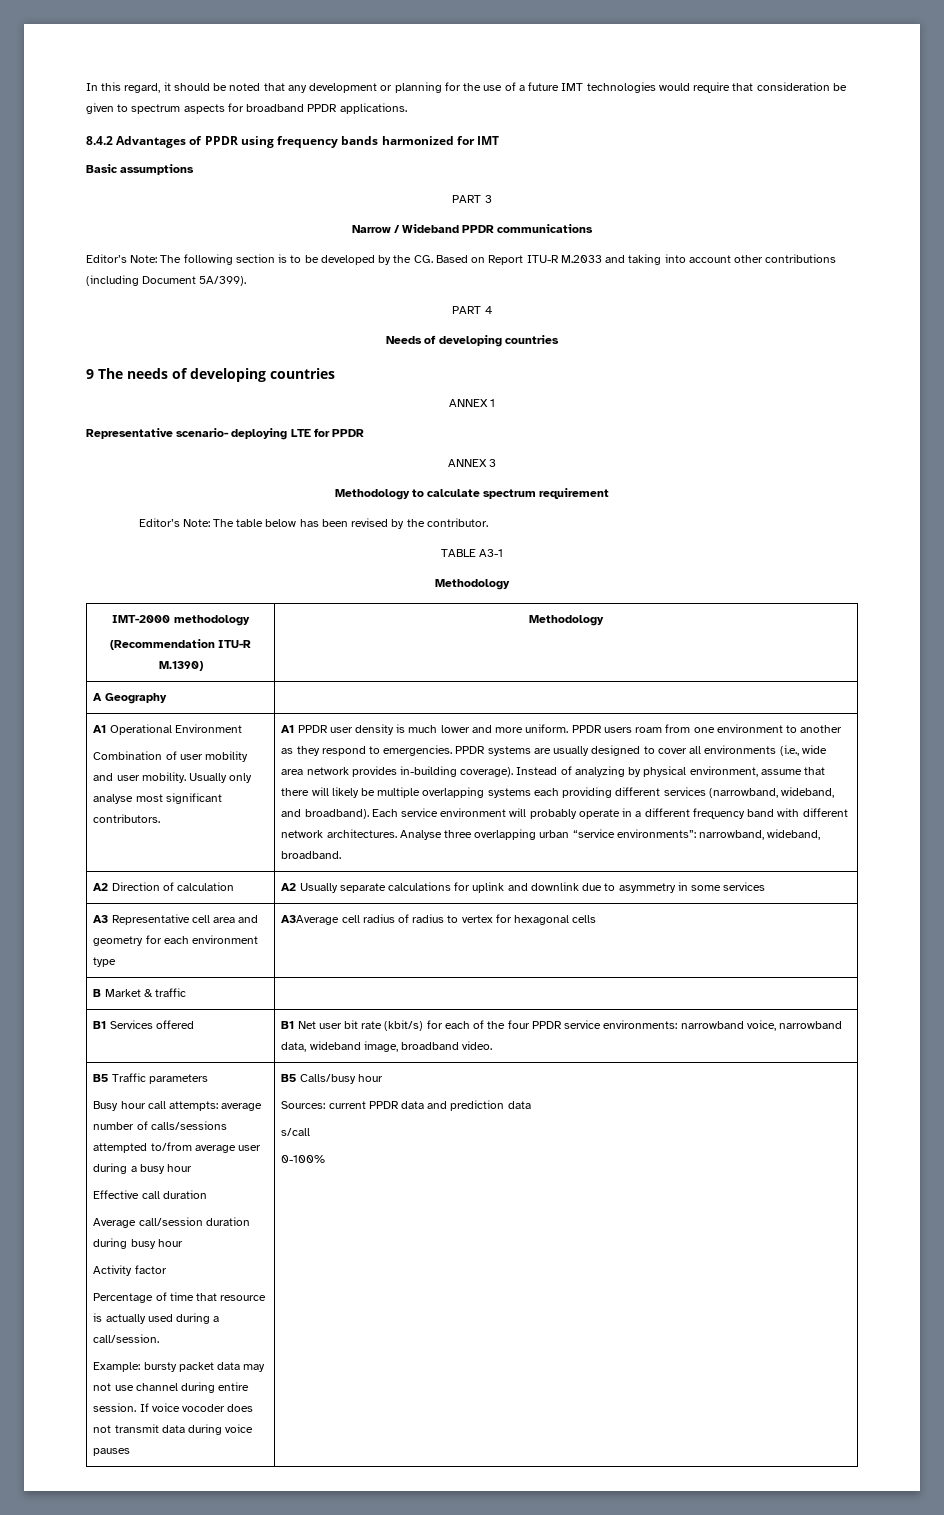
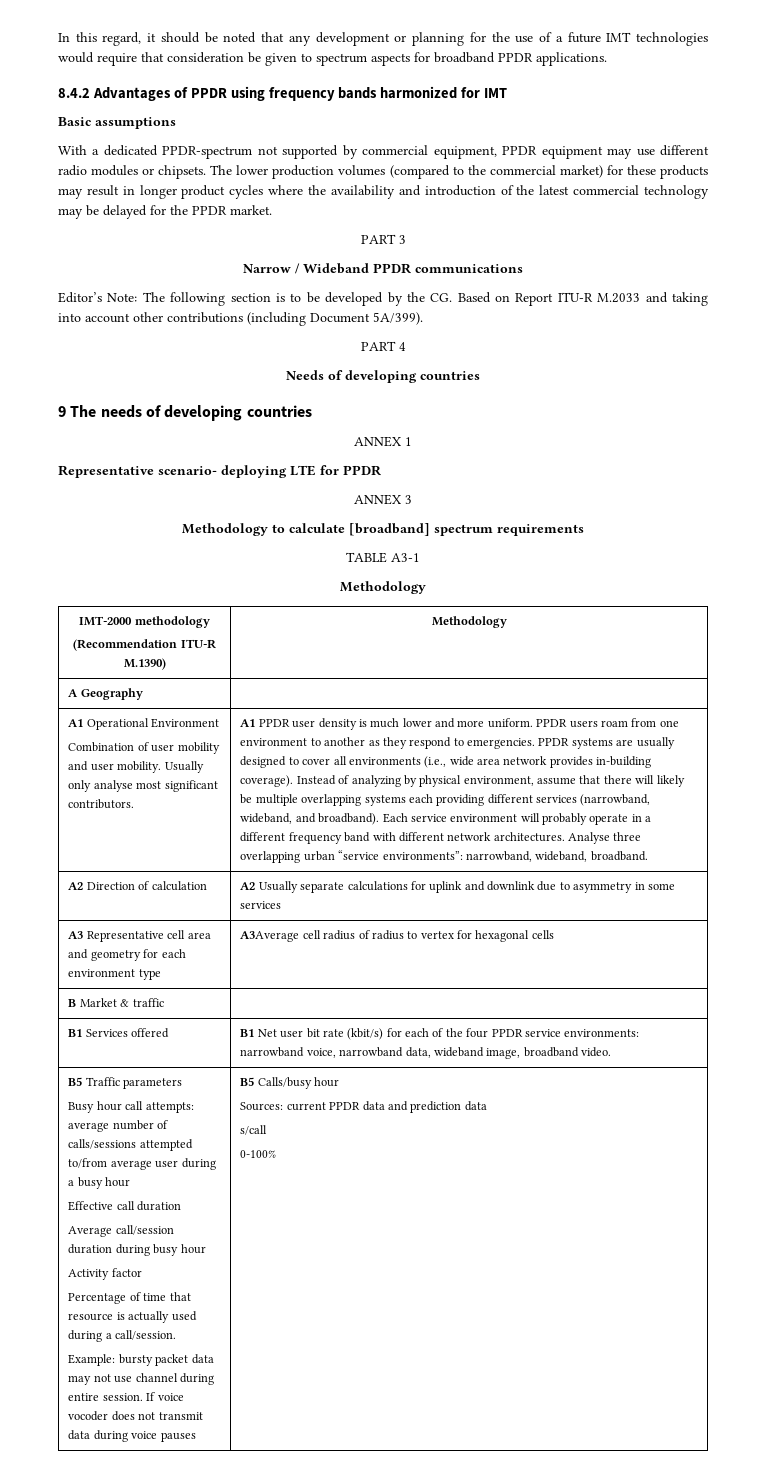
+ With a dedicated PPDR-spectrum not supported by commercial equipment, PPDR equipment may use different radio modules or chipsets. The lower production volumes (compared to the commercial market) for these products may result in longer product cycles where the availability and introduction of the latest commercial technology may be delayed for the PPDR market.
- Methodology to calculate spectrum requirement
- Editor’s Note: The table below has been revised by the contributor.
+ Methodology to calculate [broadband] spectrum requirements

